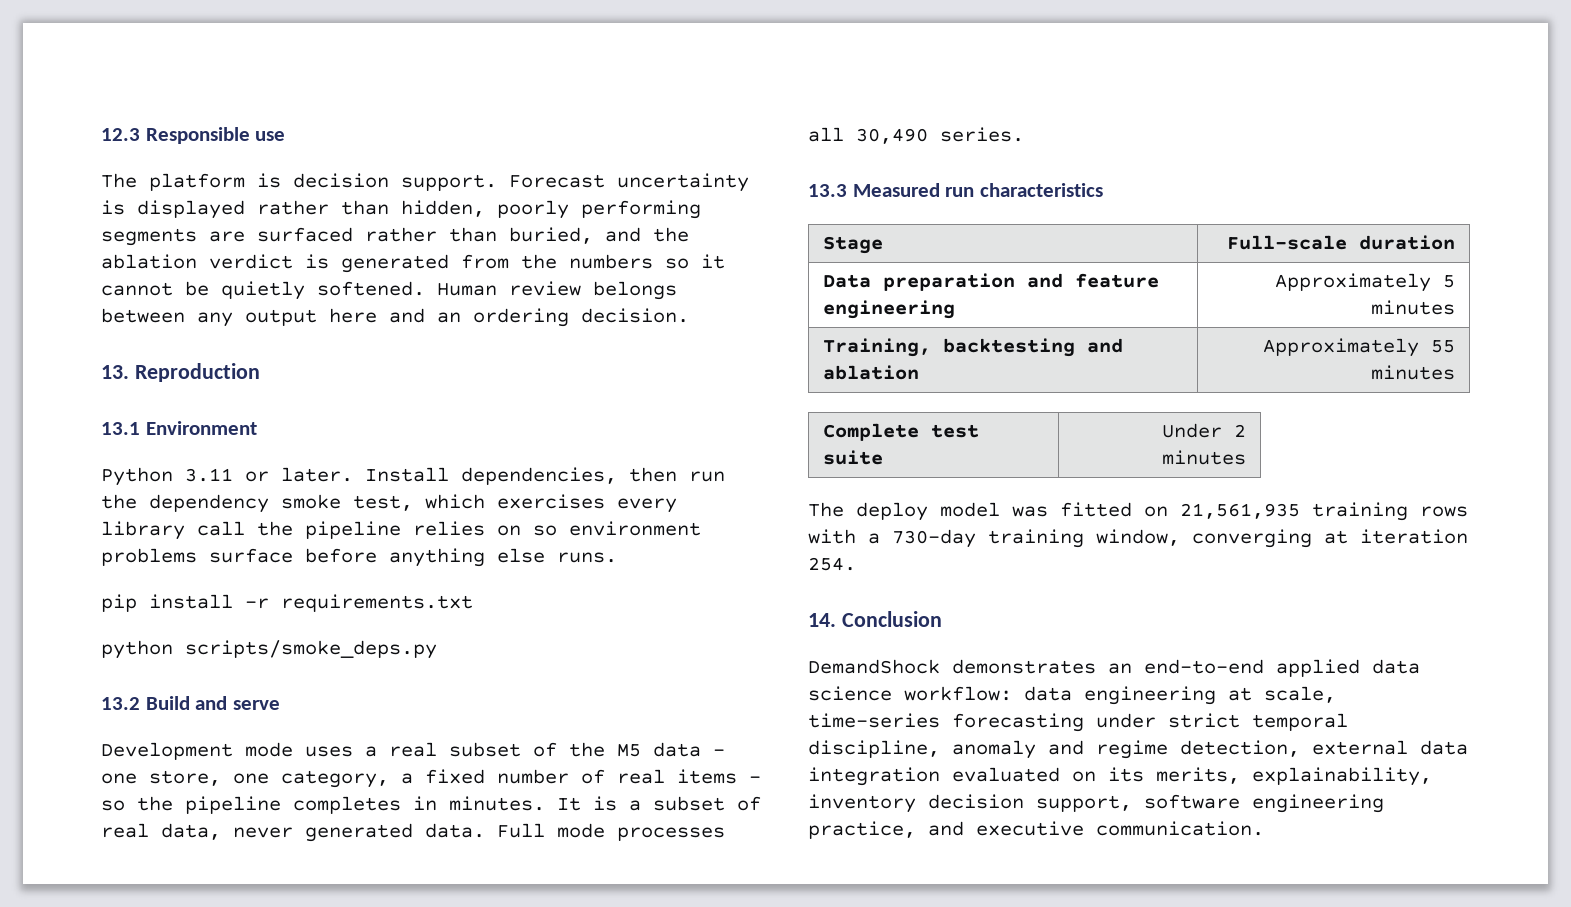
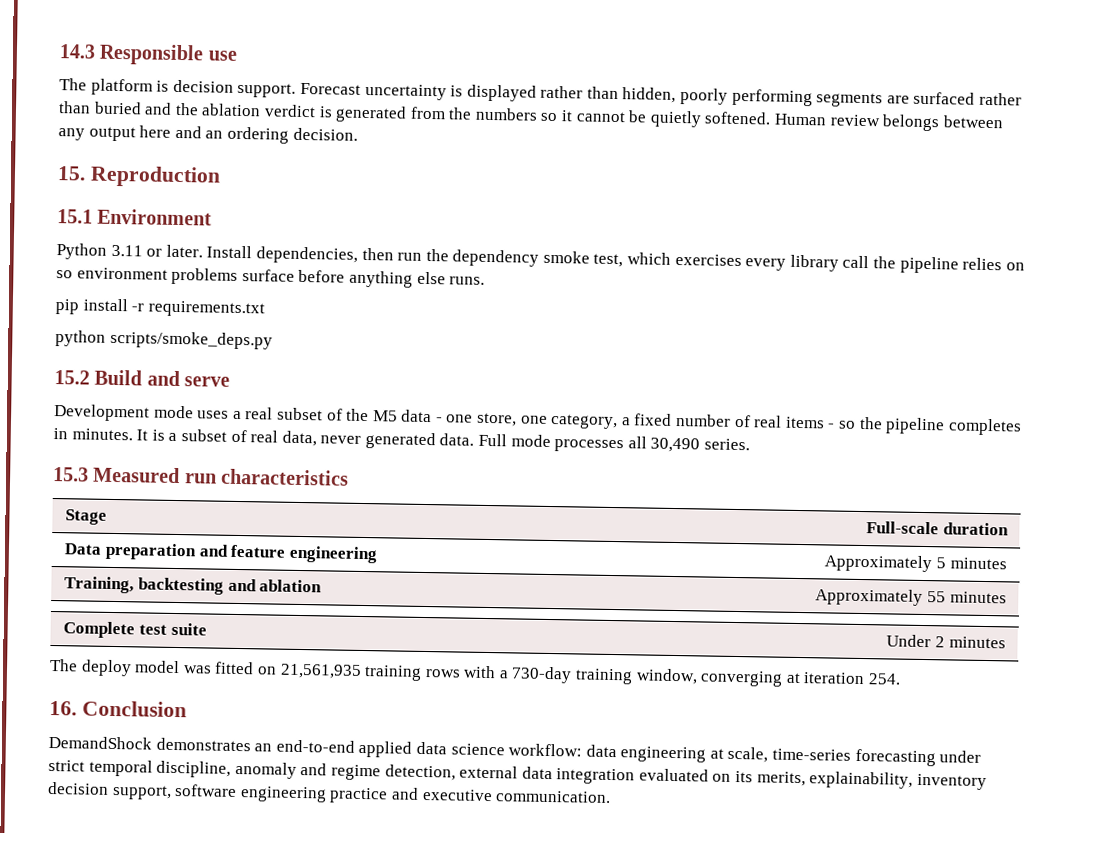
- 12.3 Responsible use
+ 14.3 Responsible use
- Forecast uncertainty is displayed rather than hidden, poorly performing segments are surfaced rather than buried, and the ablation verdict is generated from the numbers so it cannot be quietly softened.
+ Forecast uncertainty is displayed rather than hidden, poorly performing segments are surfaced rather than buried and the ablation verdict is generated from the numbers so it cannot be quietly softened.
- 13. Reproduction
+ 15. Reproduction
- 13.1 Environment
+ 15.1 Environment
- 13.2 Build and serve
+ 15.2 Build and serve
- 13.3 Measured run characteristics
+ 15.3 Measured run characteristics
- 14. Conclusion
+ 16. Conclusion
- DemandShock demonstrates an end-to-end applied data science workflow: data engineering at scale, time-series forecasting under strict temporal discipline, anomaly and regime detection, external data integration evaluated on its merits, explainability, inventory decision support, software engineering practice, and executive communication.
+ DemandShock demonstrates an end-to-end applied data science workflow: data engineering at scale, time-series forecasting under strict temporal discipline, anomaly and regime detection, external data integration evaluated on its merits, explainability, inventory decision support, software engineering practice and executive communication.

